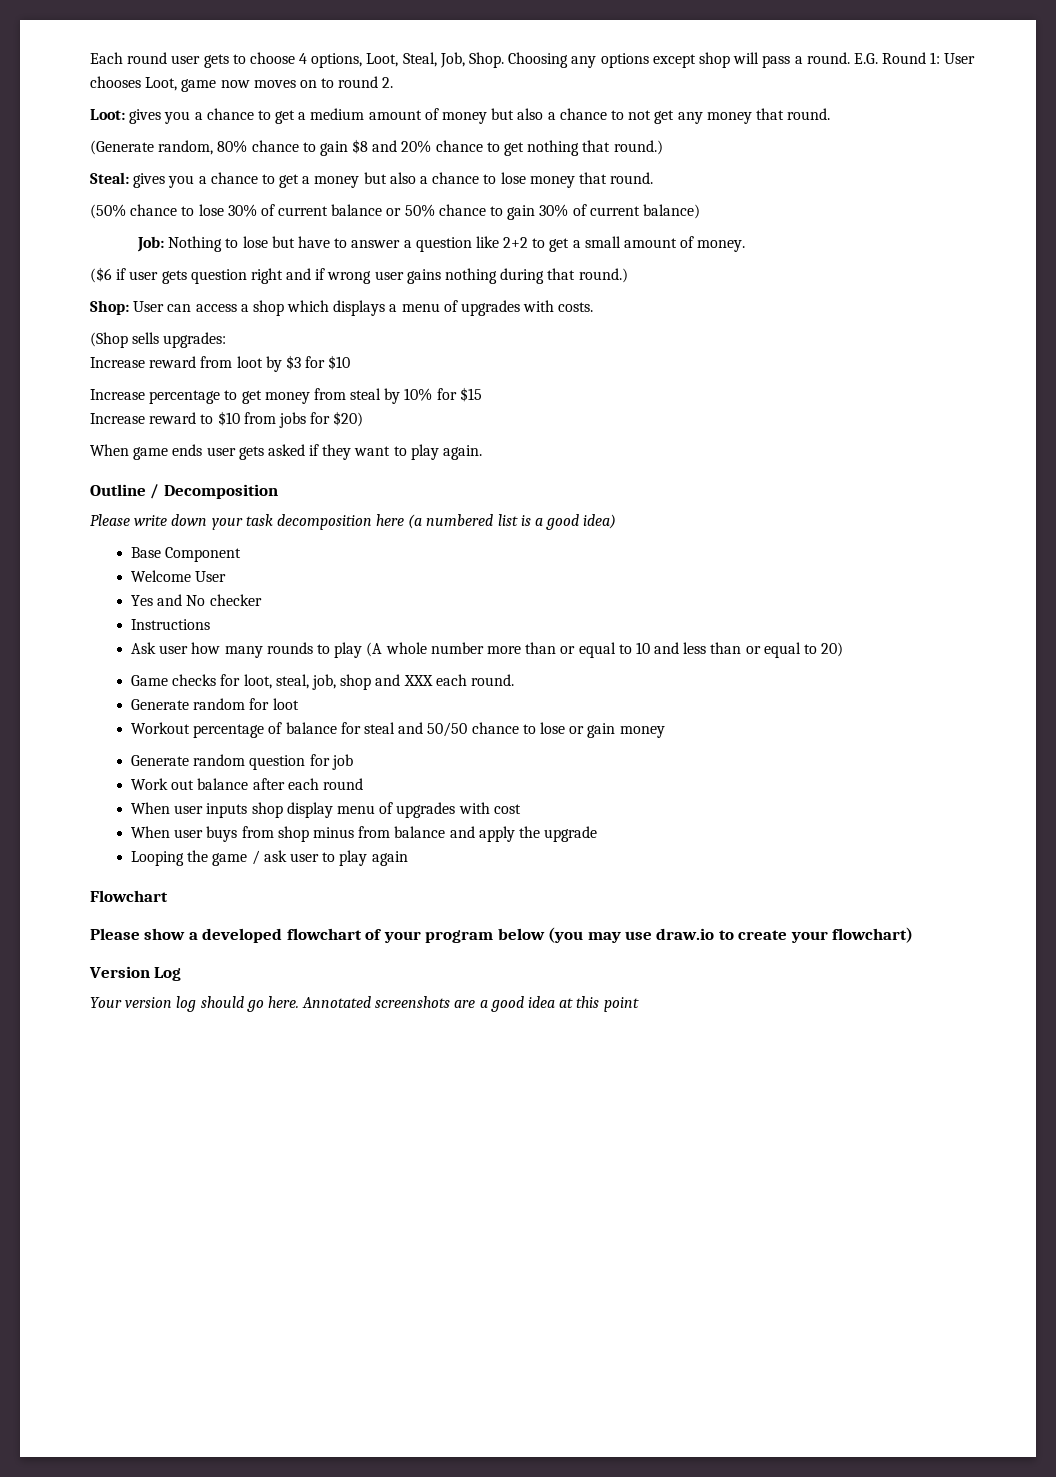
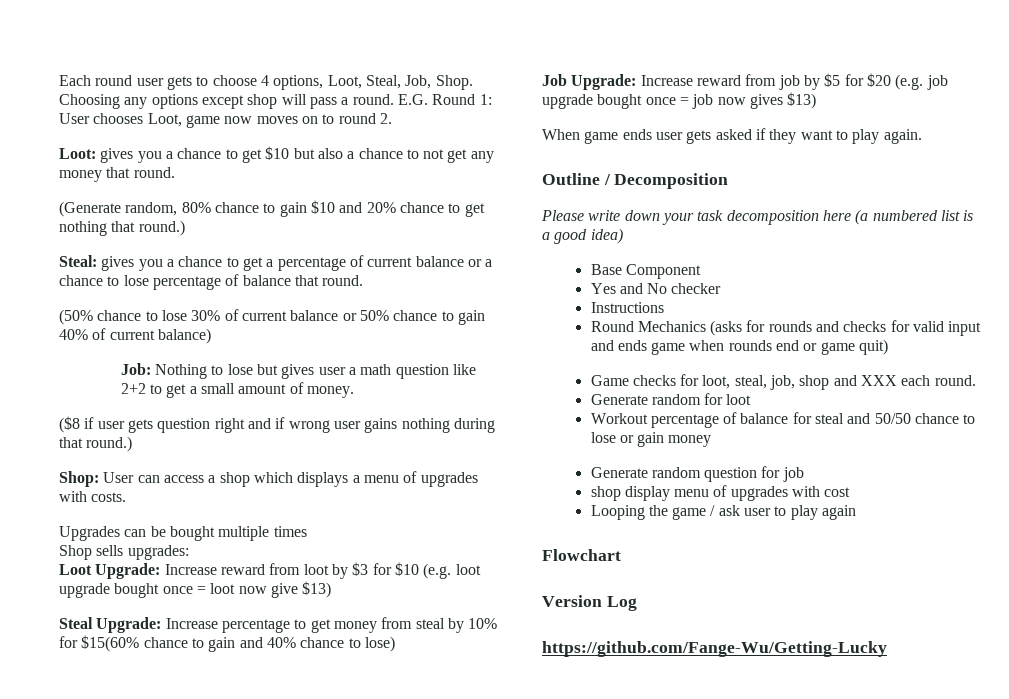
- Loot: gives you a chance to get a medium amount of money but also a chance to not get any money that round.
+ Loot: gives you a chance to get $10 but also a chance to not get any money that round.
- (Generate random, 80% chance to gain $8 and 20% chance to get nothing that round.)
+ (Generate random, 80% chance to gain $10 and 20% chance to get nothing that round.)
- Steal: gives you a chance to get a money but also a chance to lose money that round.
+ Steal: gives you a chance to get a percentage of current balance or a chance to lose percentage of balance that round.
- (50% chance to lose 30% of current balance or 50% chance to gain 30% of current balance)
+ (50% chance to lose 30% of current balance or 50% chance to gain 40% of current balance)
- Job: Nothing to lose but have to answer a question like 2+2 to get a small amount of money.
+ Job: Nothing to lose but gives user a math question like 2+2 to get a small amount of money.
- ($6 if user gets question right and if wrong user gains nothing during that round.)
+ ($8 if user gets question right and if wrong user gains nothing during that round.)
- (Shop sells upgrades:
+ Upgrades can be bought multiple times
+ Shop sells upgrades:
- Increase reward from loot by $3 for $10
- Increase percentage to get money from steal by 10% for $15
- Increase reward to $10 from jobs for $20)
+ Loot Upgrade: Increase reward from loot by $3 for $10 (e.g. loot upgrade bought once = loot now give $13)
+ Steal Upgrade: Increase percentage to get money from steal by 10% for $15(60% chance to gain and 40% chance to lose)
+ Job Upgrade: Increase reward from job by $5 for $20 (e.g. job upgrade bought once = job now gives $13)
- Welcome User
- Ask user how many rounds to play (A whole number more than or equal to 10 and less than or equal to 20)
+ Round Mechanics (asks for rounds and checks for valid input and ends game when rounds end or game quit)
- Work out balance after each round
- When user inputs shop display menu of upgrades with cost
+ shop display menu of upgrades with cost
- When user buys from shop minus from balance and apply the upgrade
- Please show a developed flowchart of your program below (you may use draw.io to create your flowchart)
  Version Log
- Your version log should go here. Annotated screenshots are a good idea at this point
+ https://github.com/Fange-Wu/Getting-Lucky

